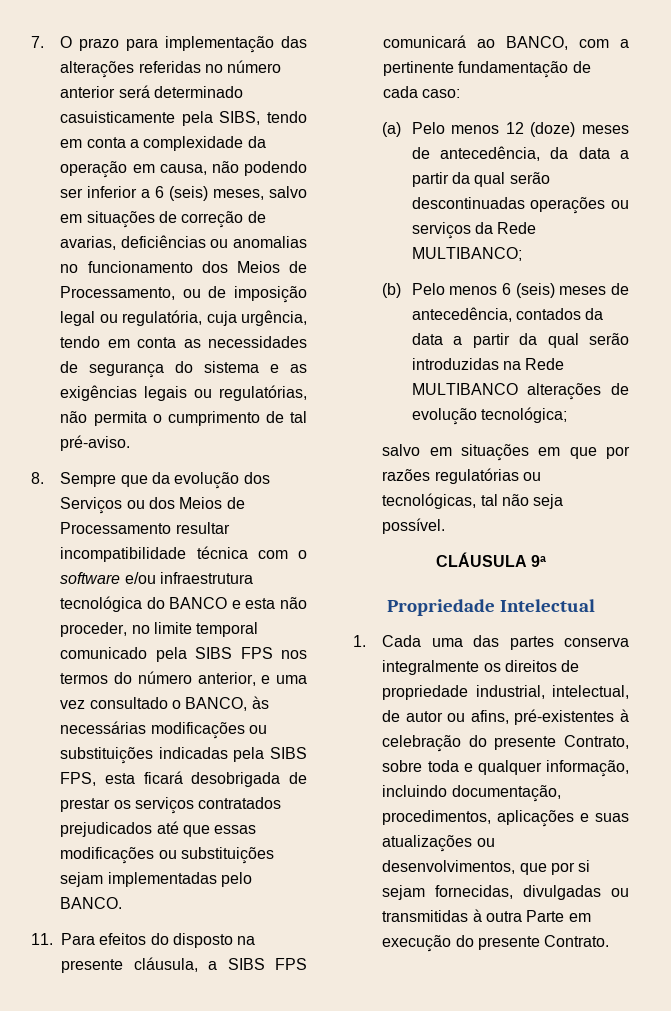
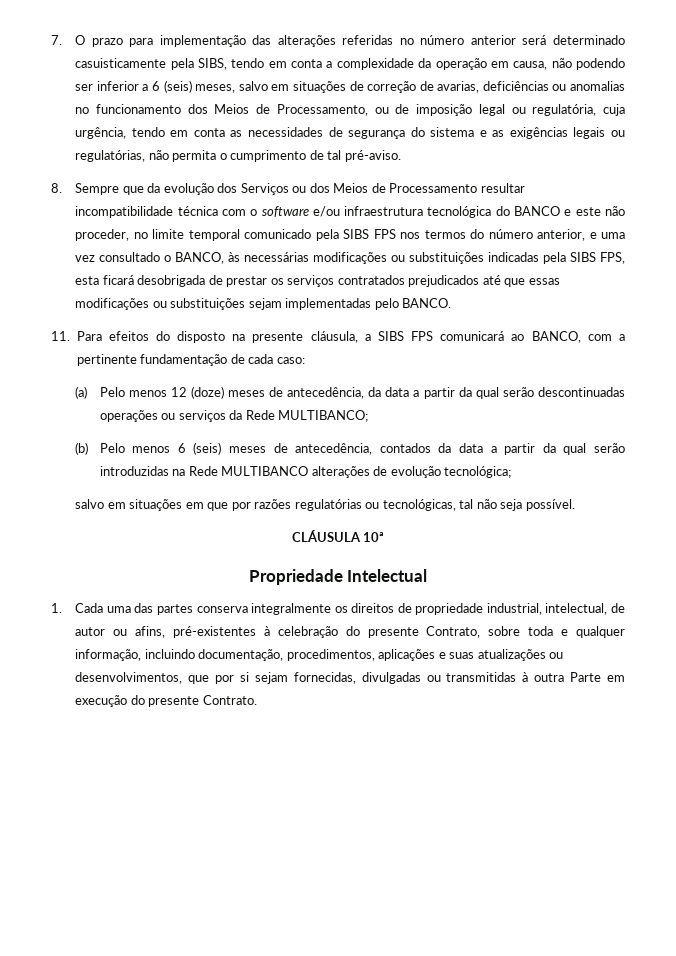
- 8. Sempre que da evolução dos Serviços ou dos Meios de Processamento resultar incompatibilidade técnica com o software e/ou infraestrutura tecnológica do BANCO e esta não proceder, no limite temporal comunicado pela SIBS FPS nos termos do número anterior, e uma vez consultado o BANCO, às necessárias modificações ou substituições indicadas pela SIBS FPS, esta ficará desobrigada de prestar os serviços contratados prejudicados até que essas modificações ou substituições sejam implementadas pelo BANCO.
+ 8. Sempre que da evolução dos Serviços ou dos Meios de Processamento resultar incompatibilidade técnica com o software e/ou infraestrutura tecnológica do BANCO e este não proceder, no limite temporal comunicado pela SIBS FPS nos termos do número anterior, e uma vez consultado o BANCO, às necessárias modificações ou substituições indicadas pela SIBS FPS, esta ficará desobrigada de prestar os serviços contratados prejudicados até que essas modificações ou substituições sejam implementadas pelo BANCO.
- CLÁUSULA 9ª
+ CLÁUSULA 10ª

